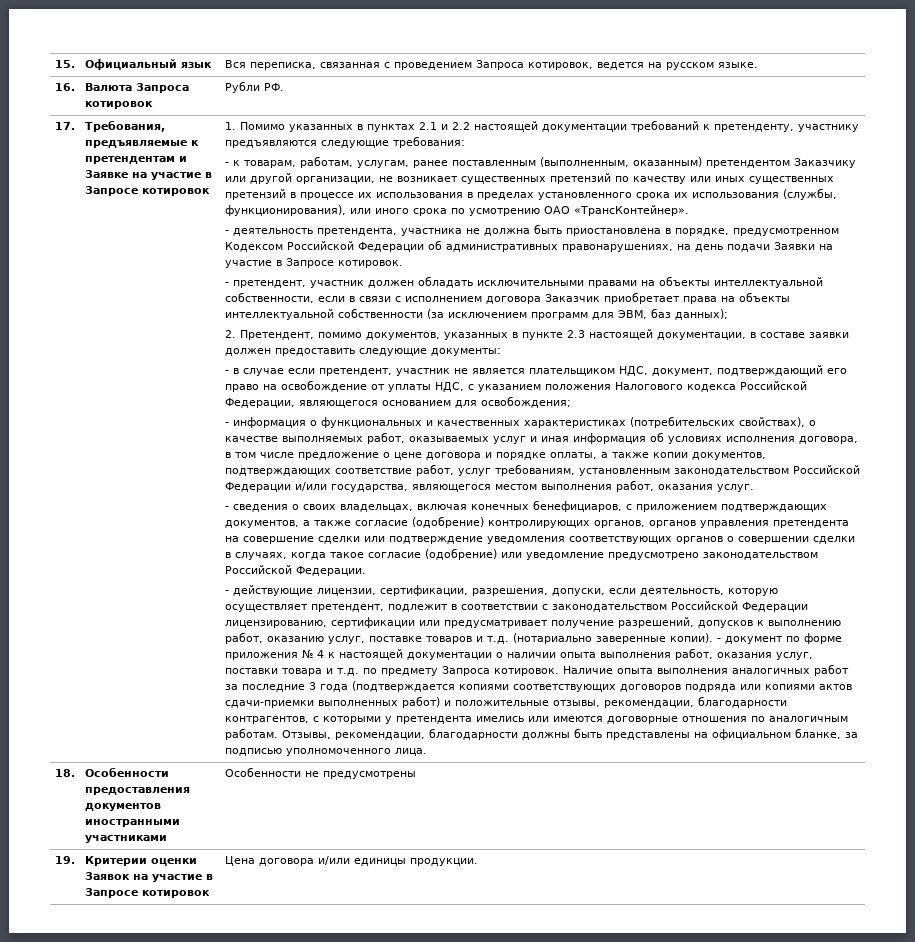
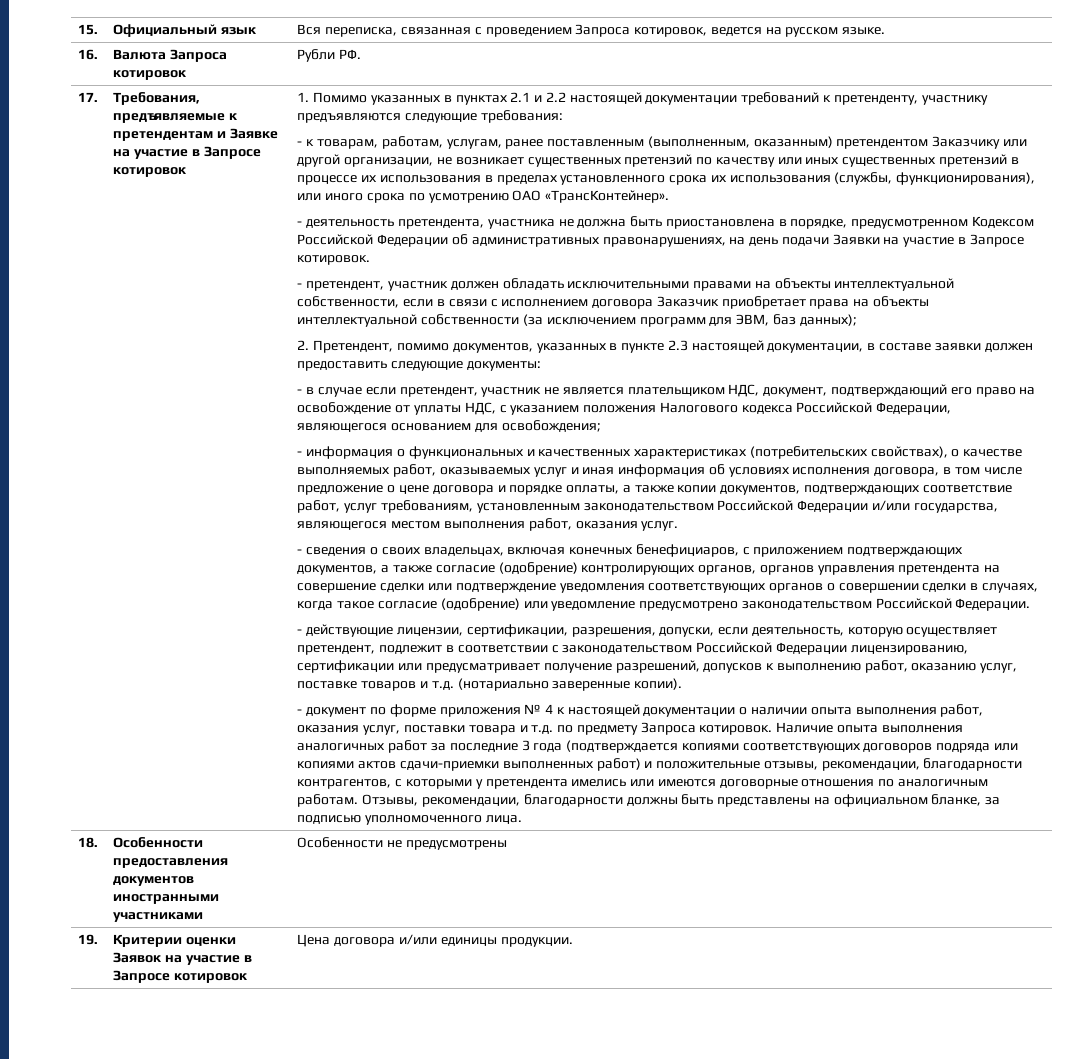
- - действующие лицензии, сертификации, разрешения, допуски, если деятельность, которую осуществляет претендент, подлежит в соответствии с законодательством Российской Федерации лицензированию, сертификации или предусматривает получение разрешений, допусков к выполнению работ, оказанию услуг, поставке товаров и т.д. (нотариально заверенные копии). - документ по форме приложения № 4 к настоящей документации о наличии опыта выполнения работ, оказания услуг, поставки товара и т.д. по предмету Запроса котировок.
+ - действующие лицензии, сертификации, разрешения, допуски, если деятельность, которую осуществляет претендент, подлежит в соответствии с законодательством Российской Федерации лицензированию, сертификации или предусматривает получение разрешений, допусков к выполнению работ, оказанию услуг, поставке товаров и т.д. (нотариально заверенные копии).
+ - документ по форме приложения № 4 к настоящей документации о наличии опыта выполнения работ, оказания услуг, поставки товара и т.д. по предмету Запроса котировок.

